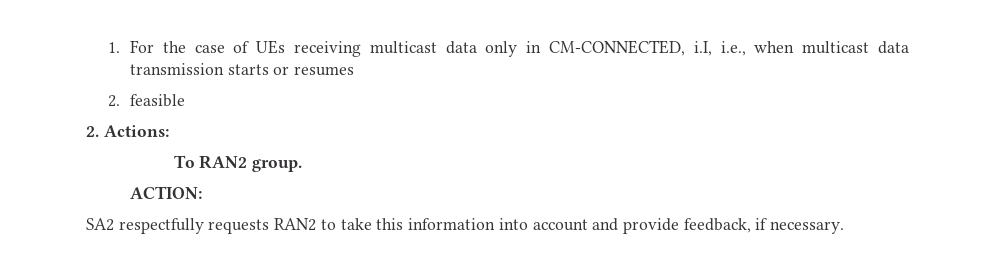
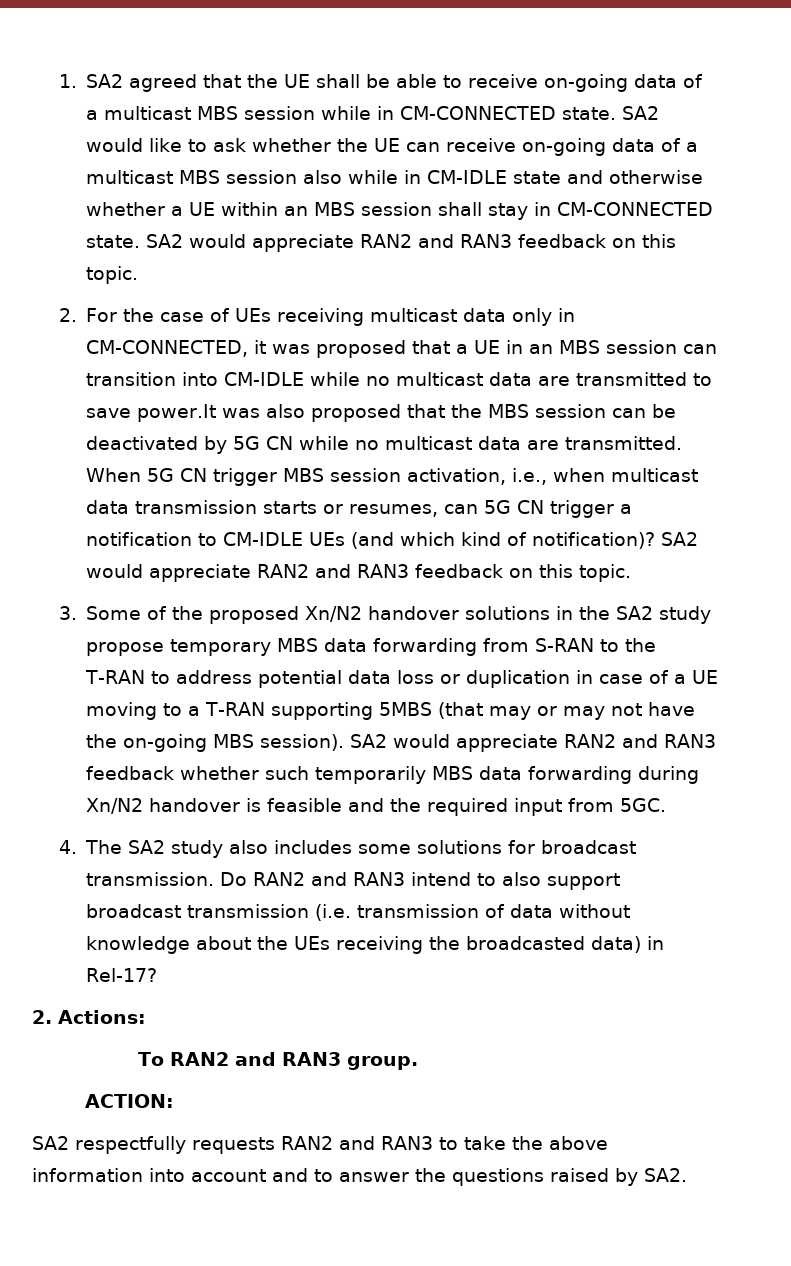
- 1. For the case of UEs receiving multicast data only in CM-CONNECTED, i.I, i.e., when multicast data transmission starts or resumes
- 2. feasible
+ 1. SA2 agreed that the UE shall be able to receive on-going data of a multicast MBS session while in CM-CONNECTED state. SA2 would like to ask whether the UE can receive on-going data of a multicast MBS session also while in CM-IDLE state and otherwise whether a UE within an MBS session shall stay in CM-CONNECTED state. SA2 would appreciate RAN2 and RAN3 feedback on this topic.
+ 2. For the case of UEs receiving multicast data only in CM-CONNECTED, it was proposed that a UE in an MBS session can transition into CM-IDLE while no multicast data are transmitted to save power.It was also proposed that the MBS session can be deactivated by 5G CN while no multicast data are transmitted. When 5G CN trigger MBS session activation, i.e., when multicast data transmission starts or resumes, can 5G CN trigger a notification to CM-IDLE UEs (and which kind of notification)? SA2 would appreciate RAN2 and RAN3 feedback on this topic.
+ 3. Some of the proposed Xn/N2 handover solutions in the SA2 study propose temporary MBS data forwarding from S-RAN to the T-RAN to address potential data loss or duplication in case of a UE moving to a T-RAN supporting 5MBS (that may or may not have the on-going MBS session). SA2 would appreciate RAN2 and RAN3 feedback whether such temporarily MBS data forwarding during Xn/N2 handover is feasible and the required input from 5GC.
+ 4. The SA2 study also includes some solutions for broadcast transmission. Do RAN2 and RAN3 intend to also support broadcast transmission (i.e. transmission of data without knowledge about the UEs receiving the broadcasted data) in Rel-17?
- To RAN2 group.
+ To RAN2 and RAN3 group.
- SA2 respectfully requests RAN2 to take this information into account and provide feedback, if necessary.
+ SA2 respectfully requests RAN2 and RAN3 to take the above information into account and to answer the questions raised by SA2.

